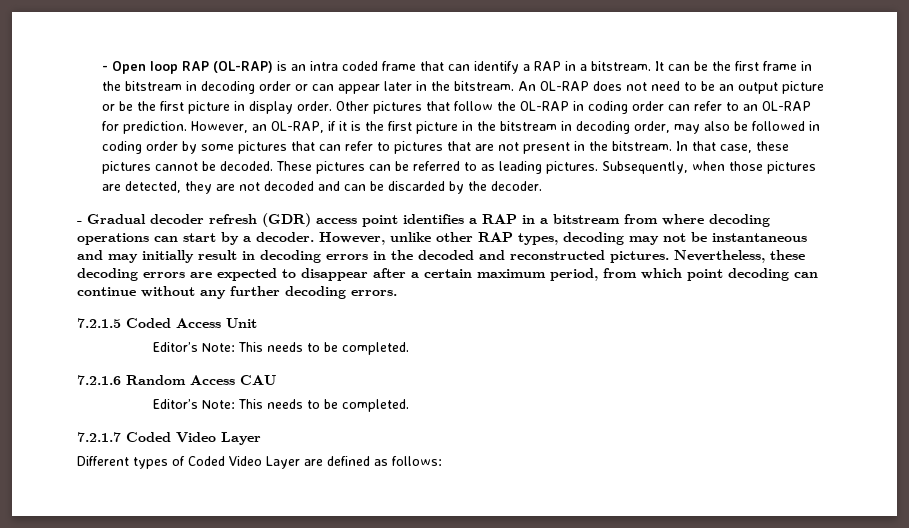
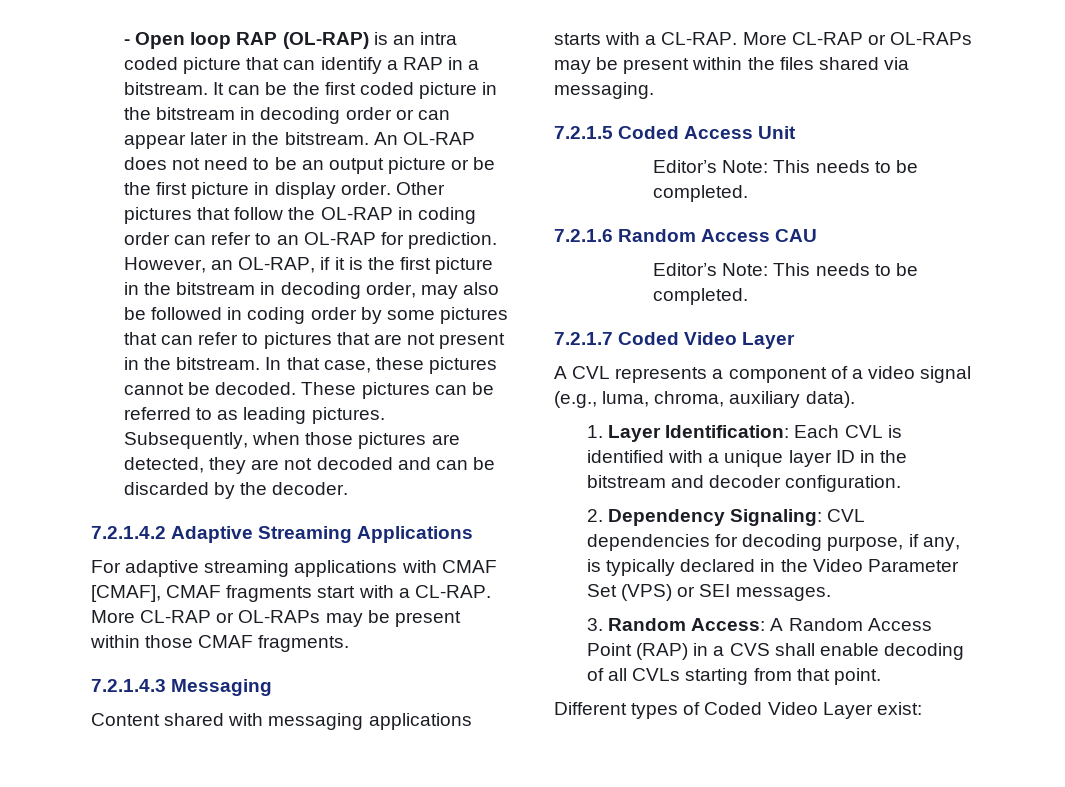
- - Open loop RAP (OL-RAP) is an intra coded frame that can identify a RAP in a bitstream.
+ - Open loop RAP (OL-RAP) is an intra coded picture that can identify a RAP in a bitstream.
- It can be the first frame in the bitstream in decoding order or can appear later in the bitstream.
+ It can be the first coded picture in the bitstream in decoding order or can appear later in the bitstream.
- - Gradual decoder refresh (GDR) access point identifies a RAP in a bitstream from where decoding operations can start by a decoder. However, unlike other RAP types, decoding may not be instantaneous and may initially result in decoding errors in the decoded and reconstructed pictures. Nevertheless, these decoding errors are expected to disappear after a certain maximum period, from which point decoding can continue without any further decoding errors.
+ 7.2.1.4.2 Adaptive Streaming Applications
+ For adaptive streaming applications with CMAF [CMAF], CMAF fragments start with a CL-RAP. More CL-RAP or OL-RAPs may be present within those CMAF fragments.
+ 7.2.1.4.3 Messaging
+ Content shared with messaging applications starts with a CL-RAP. More CL-RAP or OL-RAPs may be present within the files shared via messaging.
+ A CVL represents a component of a video signal (e.g., luma, chroma, auxiliary data).
+ 1. Layer Identification: Each CVL is identified with a unique layer ID in the bitstream and decoder configuration.
+ 2. Dependency Signaling: CVL dependencies for decoding purpose, if any, is typically declared in the Video Parameter Set (VPS) or SEI messages.
+ 3. Random Access: A Random Access Point (RAP) in a CVS shall enable decoding of all CVLs starting from that point.
- Different types of Coded Video Layer are defined as follows:
+ Different types of Coded Video Layer exist:

